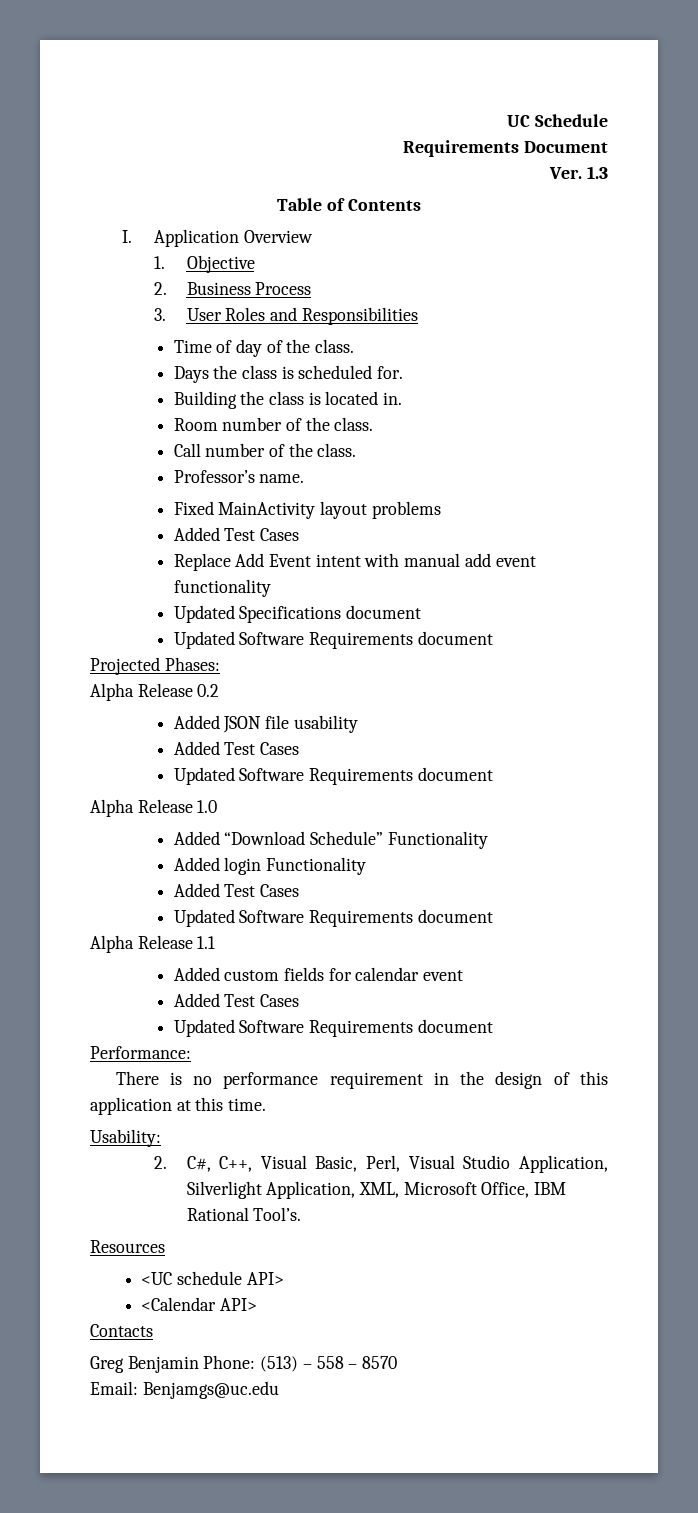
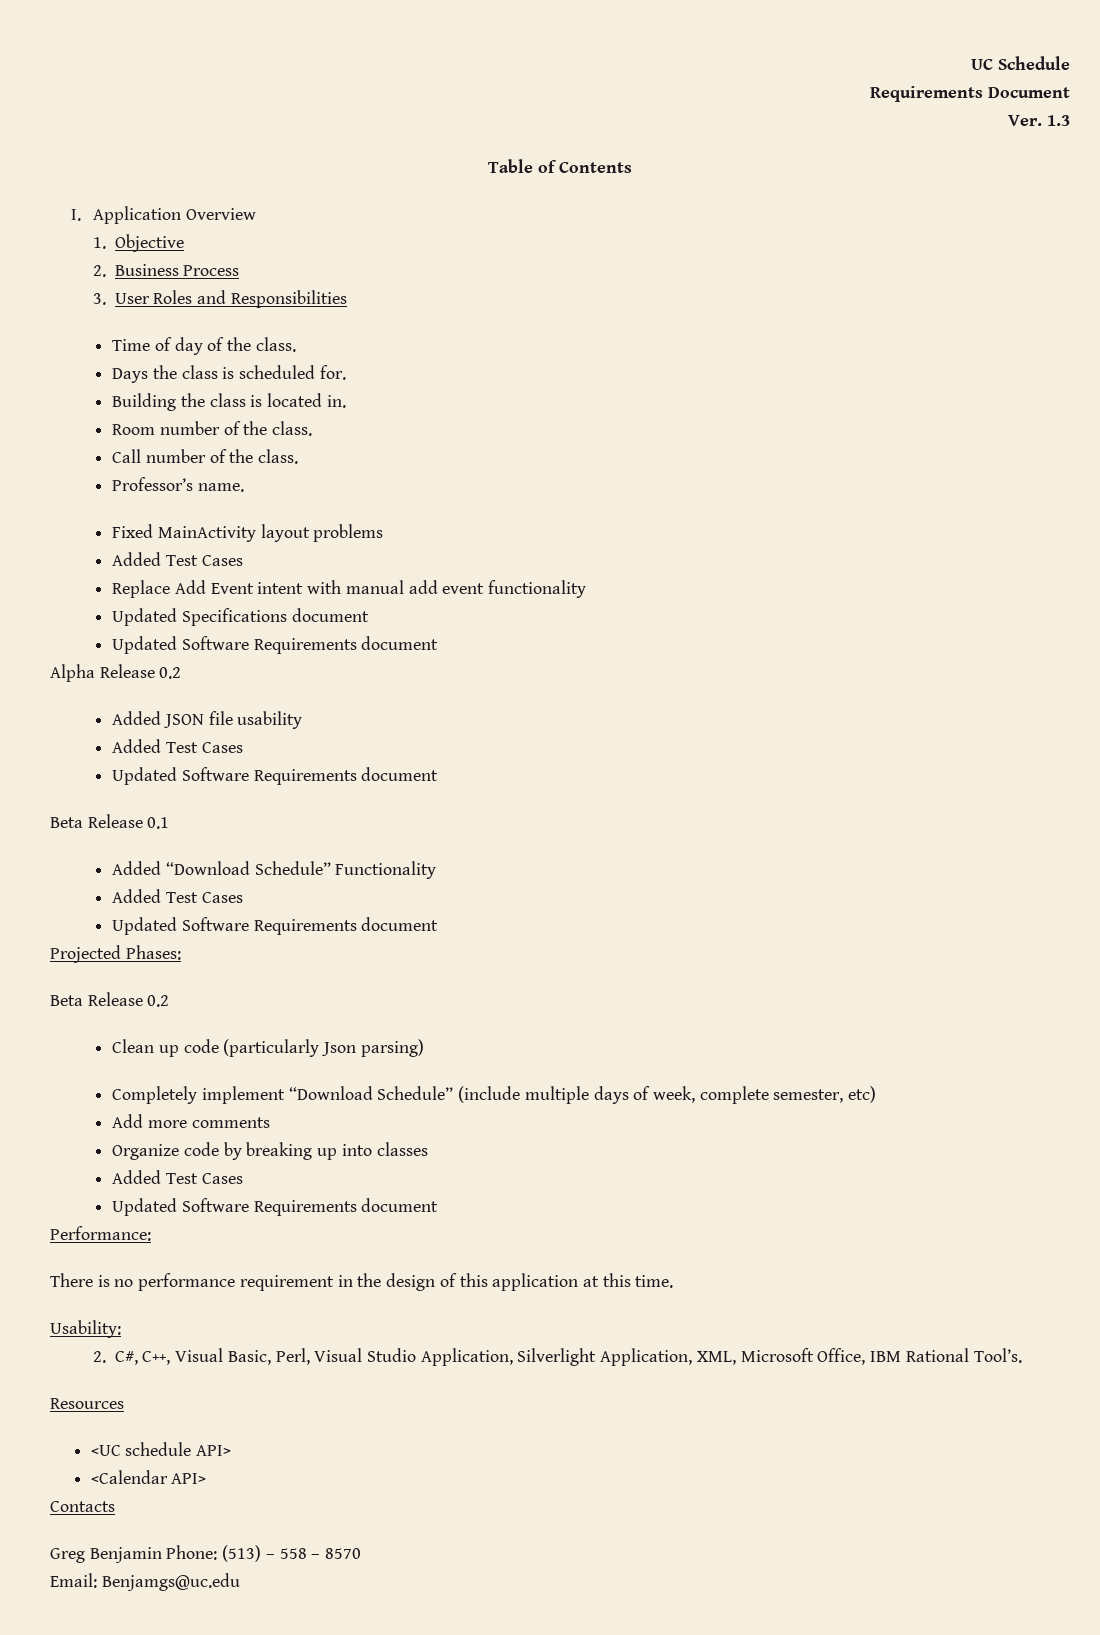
- Projected Phases:
- Alpha Release 1.0
+ Beta Release 0.1
  Added “Download Schedule” Functionality
- Added login Functionality
  Added Test Cases
  Updated Software Requirements document
- Alpha Release 1.1
- Added custom fields for calendar event
+ Projected Phases:
+ Beta Release 0.2
+ Clean up code (particularly Json parsing)
+ Completely implement “Download Schedule” (include multiple days of week, complete semester, etc)
+ Add more comments
+ Organize code by breaking up into classes

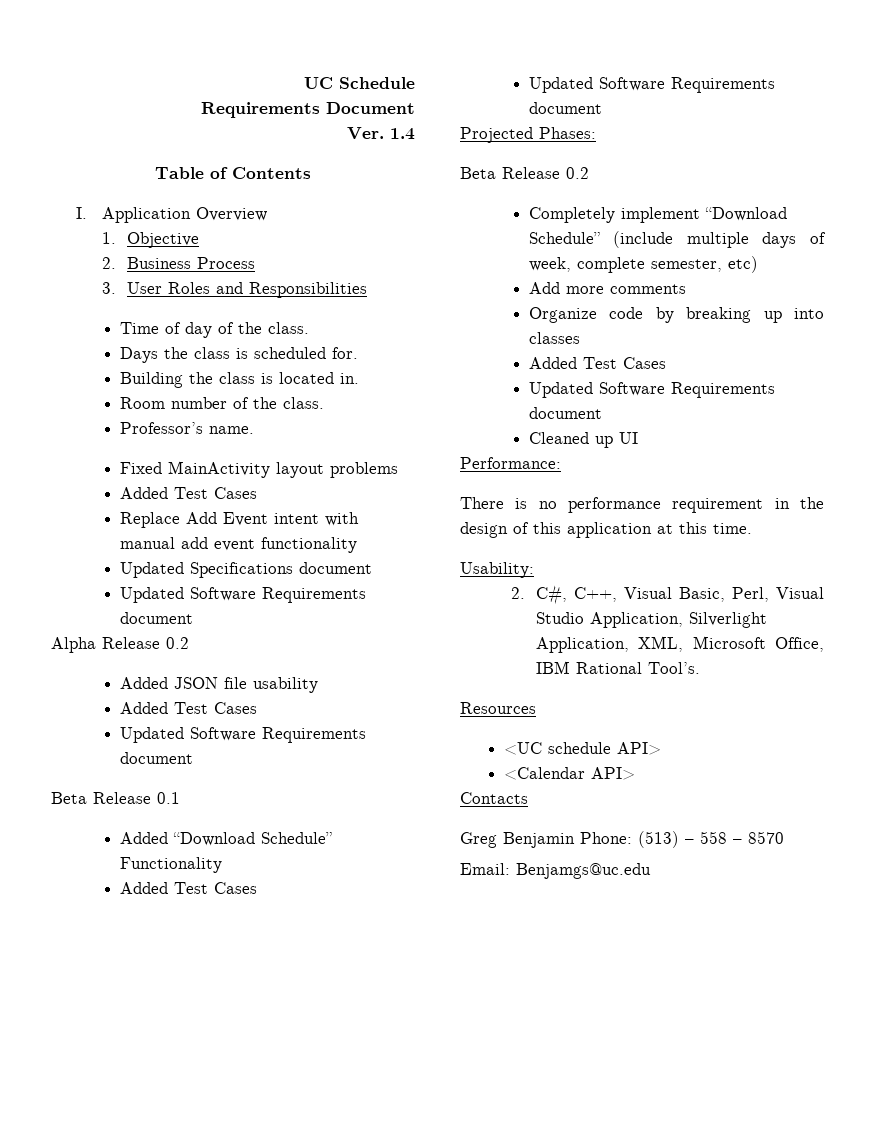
- Ver. 1.3
+ Ver. 1.4
- Call number of the class.
- Clean up code (particularly Json parsing)
+ Cleaned up UI

